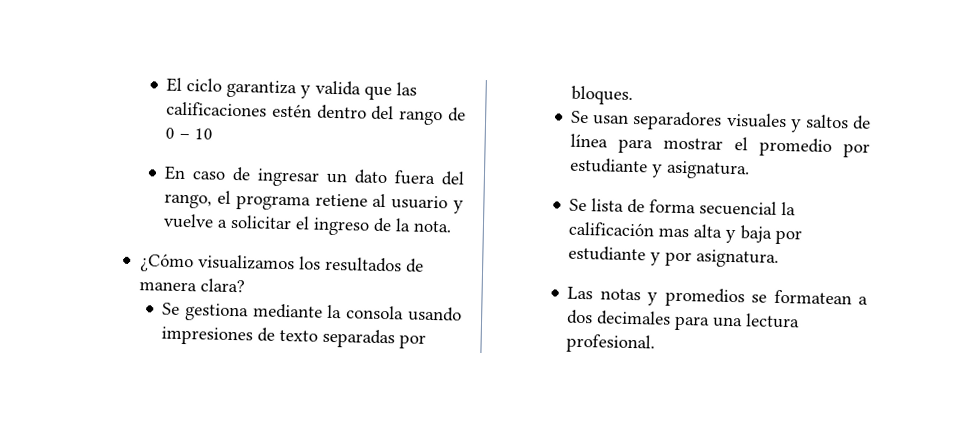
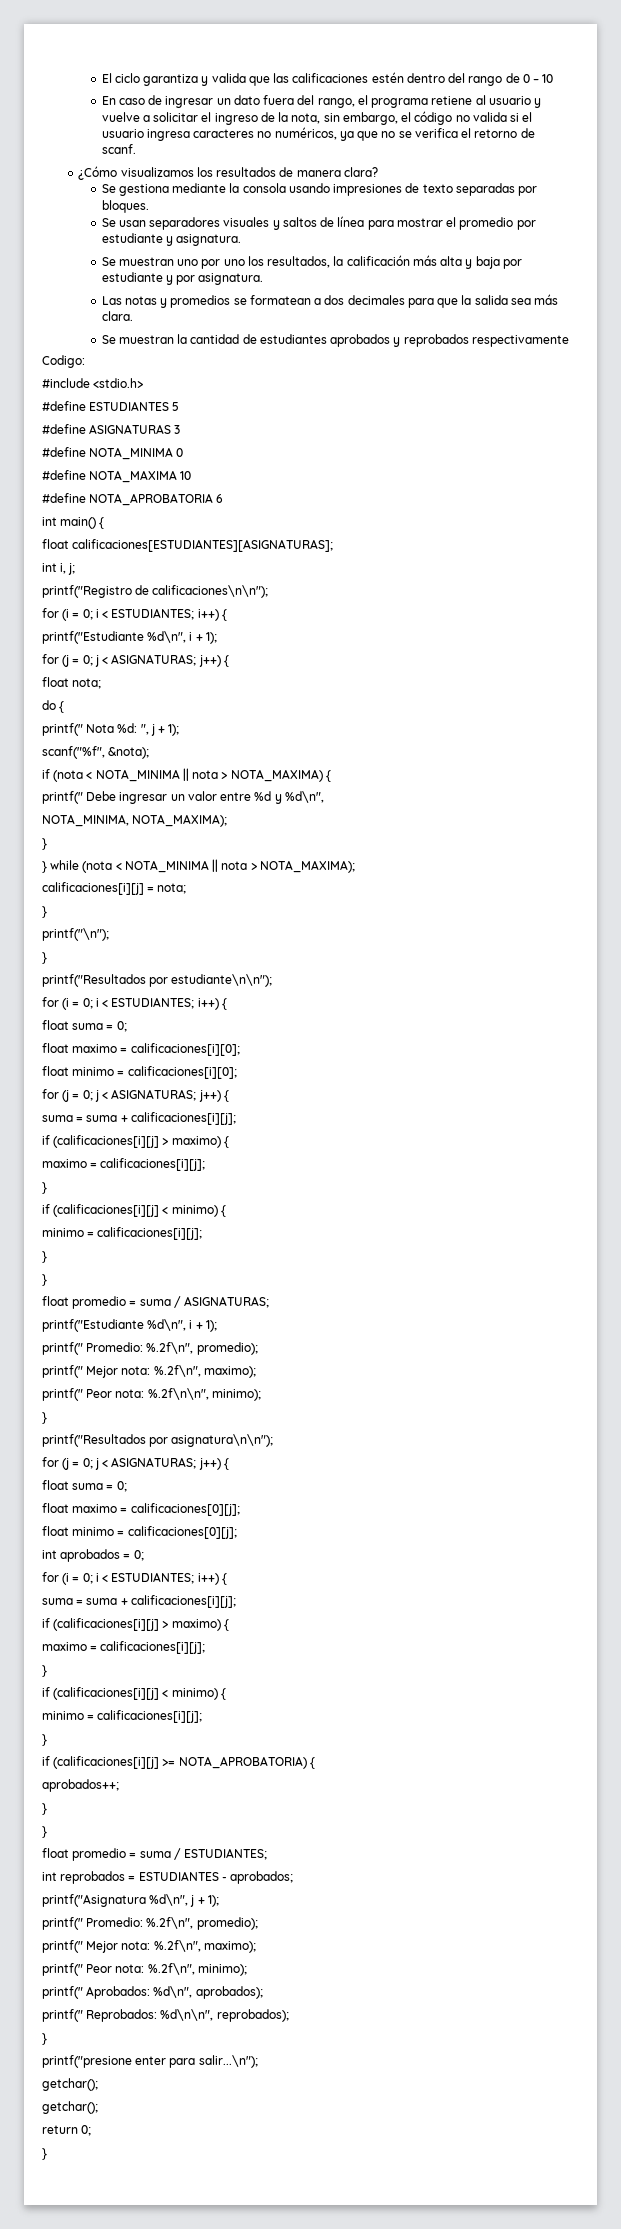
- En caso de ingresar un dato fuera del rango, el programa retiene al usuario y vuelve a solicitar el ingreso de la nota.
+ En caso de ingresar un dato fuera del rango, el programa retiene al usuario y vuelve a solicitar el ingreso de la nota, sin embargo, el código no valida si el usuario ingresa caracteres no numéricos, ya que no se verifica el retorno de scanf.
- Se lista de forma secuencial la calificación mas alta y baja por estudiante y por asignatura.
+ Se muestran uno por uno los resultados, la calificación más alta y baja por estudiante y por asignatura.
- Las notas y promedios se formatean a dos decimales para una lectura profesional.
+ Las notas y promedios se formatean a dos decimales para que la salida sea más clara.
+ Se muestran la cantidad de estudiantes aprobados y reprobados respectivamente
+ Codigo:
+ #include <stdio.h>
+ #define ESTUDIANTES 5
+ #define ASIGNATURAS 3
+ #define NOTA_MINIMA 0
+ #define NOTA_MAXIMA 10
+ #define NOTA_APROBATORIA 6
+ int main() {
+ float calificaciones[ESTUDIANTES][ASIGNATURAS];
+ int i, j;
+ printf("Registro de calificaciones\n\n");
+ for (i = 0; i < ESTUDIANTES; i++) {
+ printf("Estudiante %d\n", i + 1);
+ for (j = 0; j < ASIGNATURAS; j++) {
+ float nota;
+ do {
+ printf(" Nota %d: ", j + 1);
+ scanf("%f", &nota);
+ if (nota < NOTA_MINIMA || nota > NOTA_MAXIMA) {
+ printf(" Debe ingresar un valor entre %d y %d\n",
+ NOTA_MINIMA, NOTA_MAXIMA);
+ }
+ } while (nota < NOTA_MINIMA || nota > NOTA_MAXIMA);
+ calificaciones[i][j] = nota;
+ }
+ printf("\n");
+ }
+ printf("Resultados por estudiante\n\n");
+ for (i = 0; i < ESTUDIANTES; i++) {
+ float suma = 0;
+ float maximo = calificaciones[i][0];
+ float minimo = calificaciones[i][0];
+ for (j = 0; j < ASIGNATURAS; j++) {
+ suma = suma + calificaciones[i][j];
+ if (calificaciones[i][j] > maximo) {
+ maximo = calificaciones[i][j];
+ }
+ if (calificaciones[i][j] < minimo) {
+ minimo = calificaciones[i][j];
+ }
+ }
+ float promedio = suma / ASIGNATURAS;
+ printf("Estudiante %d\n", i + 1);
+ printf(" Promedio: %.2f\n", promedio);
+ printf(" Mejor nota: %.2f\n", maximo);
+ printf(" Peor nota: %.2f\n\n", minimo);
+ }
+ printf("Resultados por asignatura\n\n");
+ for (j = 0; j < ASIGNATURAS; j++) {
+ float suma = 0;
+ float maximo = calificaciones[0][j];
+ float minimo = calificaciones[0][j];
+ int aprobados = 0;
+ for (i = 0; i < ESTUDIANTES; i++) {
+ suma = suma + calificaciones[i][j];
+ if (calificaciones[i][j] > maximo) {
+ maximo = calificaciones[i][j];
+ }
+ if (calificaciones[i][j] < minimo) {
+ minimo = calificaciones[i][j];
+ }
+ if (calificaciones[i][j] >= NOTA_APROBATORIA) {
+ aprobados++;
+ }
+ }
+ float promedio = suma / ESTUDIANTES;
+ int reprobados = ESTUDIANTES - aprobados;
+ printf("Asignatura %d\n", j + 1);
+ printf(" Promedio: %.2f\n", promedio);
+ printf(" Mejor nota: %.2f\n", maximo);
+ printf(" Peor nota: %.2f\n", minimo);
+ printf(" Aprobados: %d\n", aprobados);
+ printf(" Reprobados: %d\n\n", reprobados);
+ }
+ printf("presione enter para salir...\n");
+ getchar();
+ getchar();
+ return 0;
+ }

